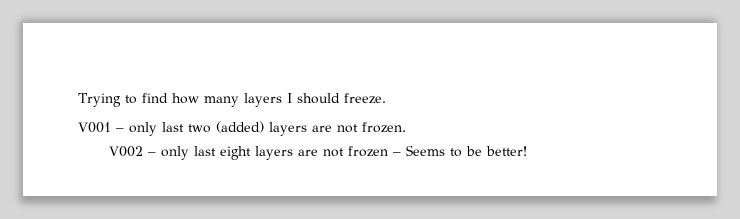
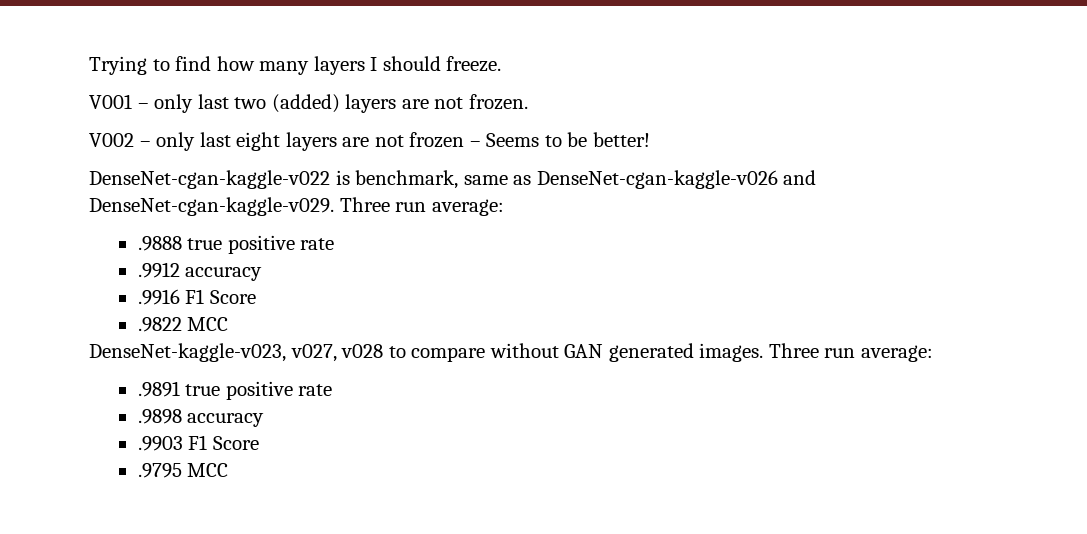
+ DenseNet-cgan-kaggle-v022 is benchmark, same as DenseNet-cgan-kaggle-v026 and DenseNet-cgan-kaggle-v029. Three run average:
+ .9888 true positive rate
+ .9912 accuracy
+ .9916 F1 Score
+ .9822 MCC
+ DenseNet-kaggle-v023, v027, v028 to compare without GAN generated images. Three run average:
+ .9891 true positive rate
+ .9898 accuracy
+ .9903 F1 Score
+ .9795 MCC

